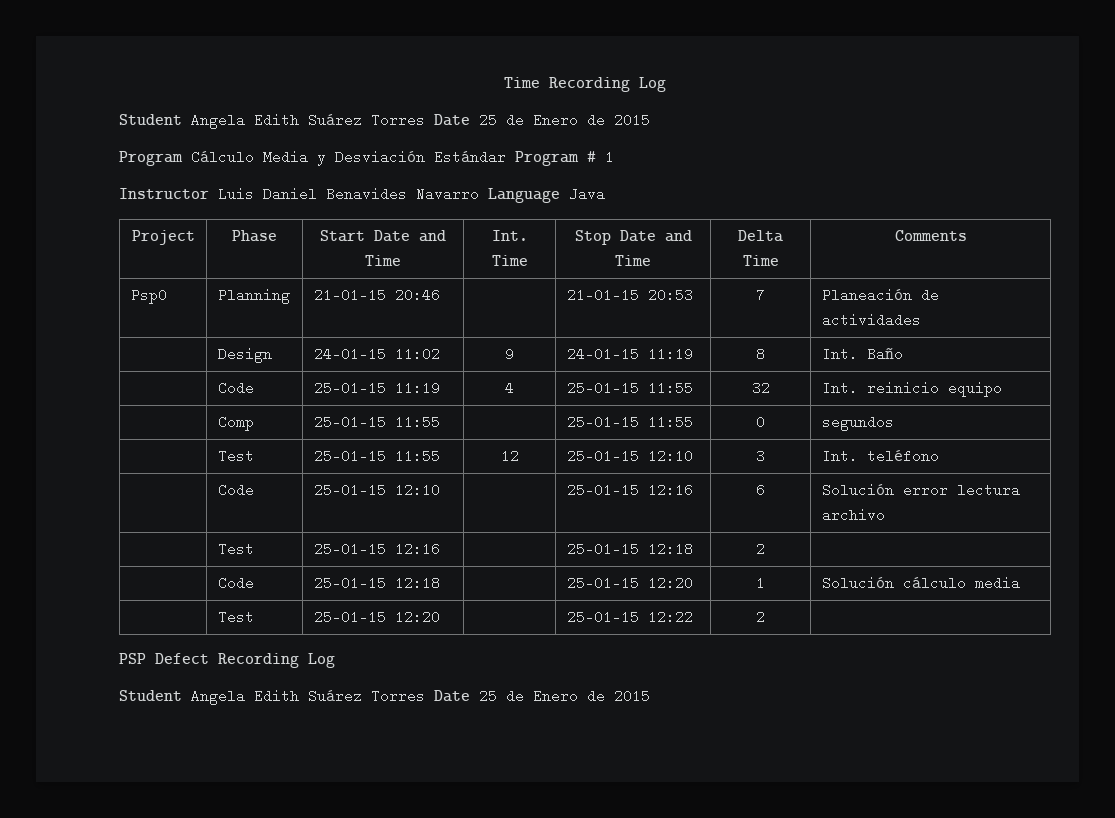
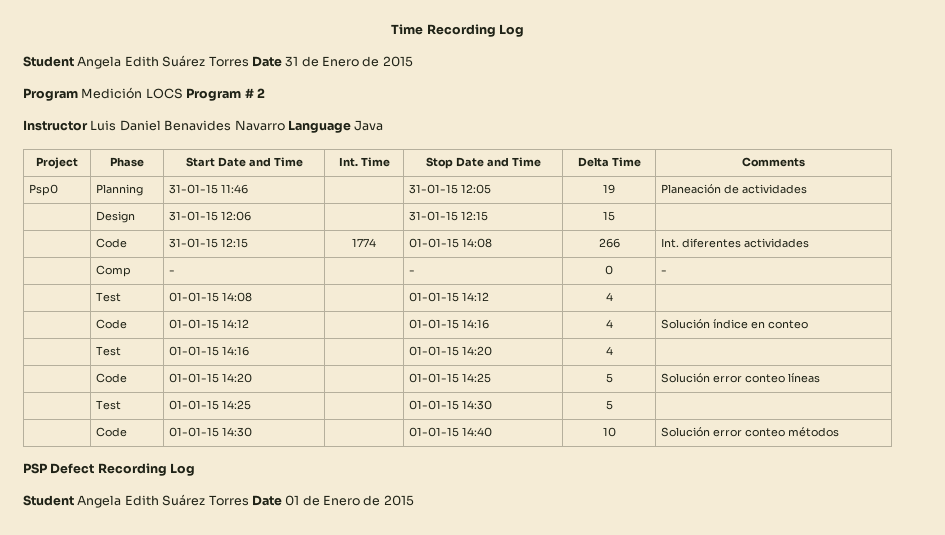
  Time Recording Log
- Student Angela Edith Suárez Torres Date 25 de Enero de 2015
+ Student Angela Edith Suárez Torres Date 31 de Enero de 2015
- Program Cálculo Media y Desviación Estándar Program # 1
+ Program Medición LOCS Program # 2
- Psp0 | Planning | 21-01-15 20:46 | | 21-01-15 20:53 | 7 | Planeación de actividades
+ Psp0 | Planning | 31-01-15 11:46 | | 31-01-15 12:05 | 19 | Planeación de actividades
- | Design | 24-01-15 11:02 | 9 | 24-01-15 11:19 | 8 | Int. Baño
- | Code | 25-01-15 11:19 | 4 | 25-01-15 11:55 | 32 | Int. reinicio equipo
- | Comp | 25-01-15 11:55 | | 25-01-15 11:55 | 0 | segundos
- | Test | 25-01-15 11:55 | 12 | 25-01-15 12:10 | 3 | Int. teléfono
- | Code | 25-01-15 12:10 | | 25-01-15 12:16 | 6 | Solución error lectura archivo
- | Test | 25-01-15 12:16 | | 25-01-15 12:18 | 2 |
- | Code | 25-01-15 12:18 | | 25-01-15 12:20 | 1 | Solución cálculo media
- | Test | 25-01-15 12:20 | | 25-01-15 12:22 | 2 |
+ | Design | 31-01-15 12:06 | | 31-01-15 12:15 | 15 |
+ | Code | 31-01-15 12:15 | 1774 | 01-01-15 14:08 | 266 | Int. diferentes actividades
+ | Comp | - | | - | 0 | -
+ | Test | 01-01-15 14:08 | | 01-01-15 14:12 | 4 |
+ | Code | 01-01-15 14:12 | | 01-01-15 14:16 | 4 | Solución índice en conteo
+ | Test | 01-01-15 14:16 | | 01-01-15 14:20 | 4 |
+ | Code | 01-01-15 14:20 | | 01-01-15 14:25 | 5 | Solución error conteo líneas
+ | Test | 01-01-15 14:25 | | 01-01-15 14:30 | 5 |
+ | Code | 01-01-15 14:30 | | 01-01-15 14:40 | 10 | Solución error conteo métodos
  PSP Defect Recording Log
- Student Angela Edith Suárez Torres Date 25 de Enero de 2015
+ Student Angela Edith Suárez Torres Date 01 de Enero de 2015

